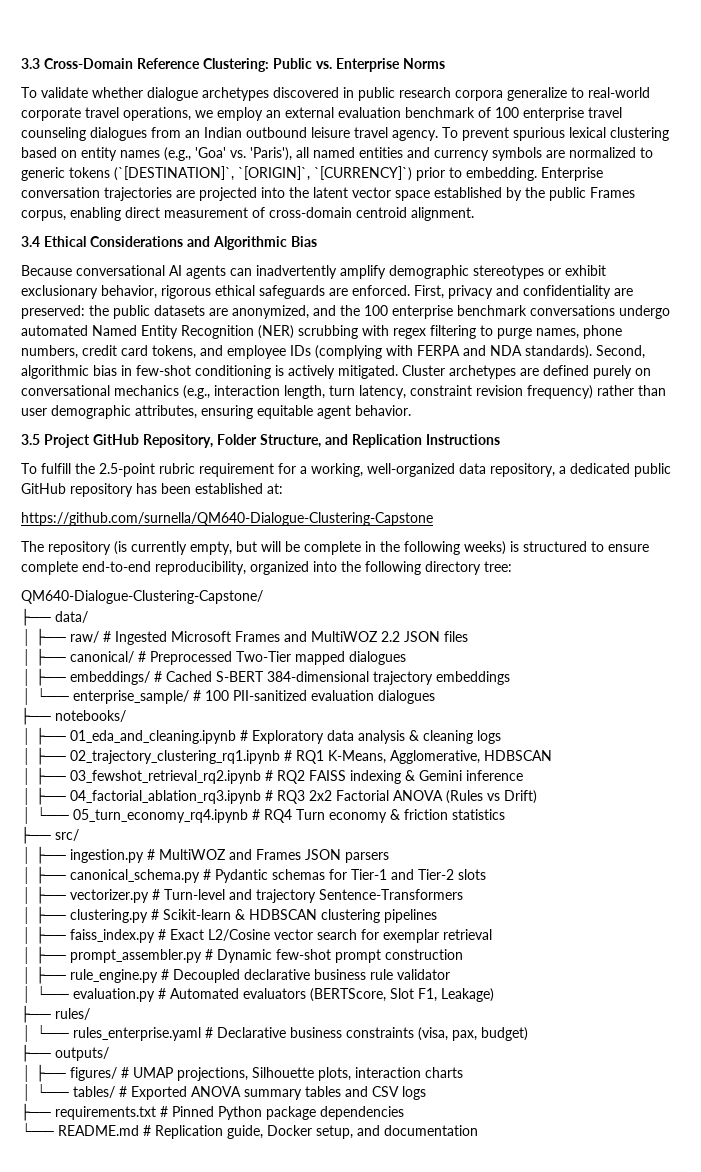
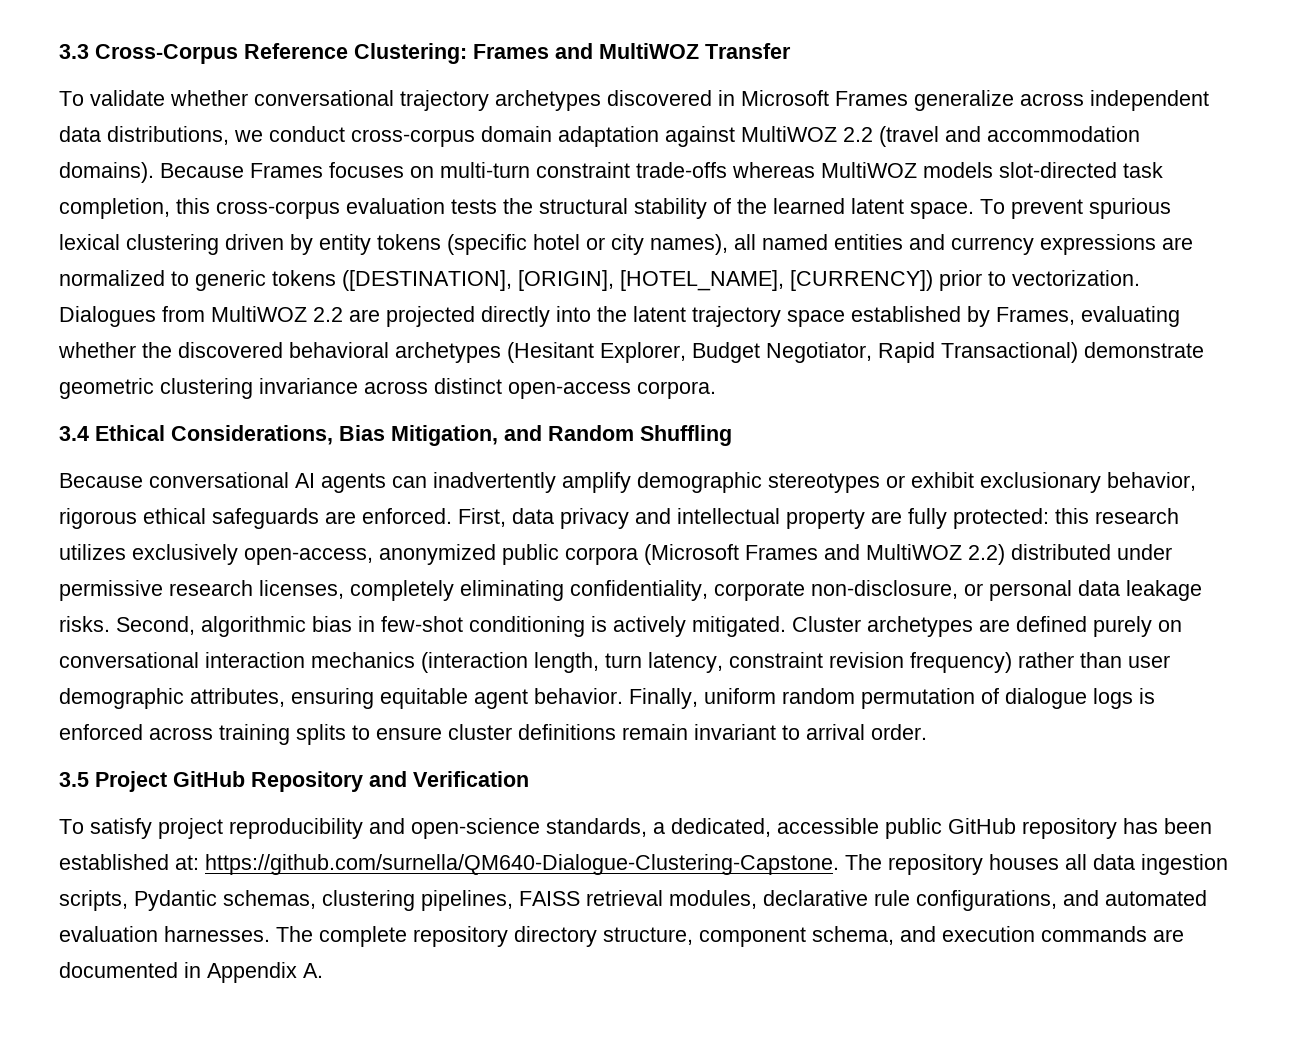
- 3.3 Cross-Domain Reference Clustering: Public vs. Enterprise Norms
+ 3.3 Cross-Corpus Reference Clustering: Frames and MultiWOZ Transfer
- To validate whether dialogue archetypes discovered in public research corpora generalize to real-world corporate travel operations, we employ an external evaluation benchmark of 100 enterprise travel counseling dialogues from an Indian outbound leisure travel agency.
+ To validate whether conversational trajectory archetypes discovered in Microsoft Frames generalize across independent data distributions, we conduct cross-corpus domain adaptation against MultiWOZ 2.2 (travel and accommodation domains). Because Frames focuses on multi-turn constraint trade-offs whereas MultiWOZ models slot-directed task completion, this cross-corpus evaluation tests the structural stability of the learned latent space.
- To prevent spurious lexical clustering based on entity names (e.g., 'Goa' vs. 'Paris'), all named entities and currency symbols are normalized to generic tokens (`[DESTINATION]`, `[ORIGIN]`, `[CURRENCY]`) prior to embedding. Enterprise conversation trajectories are projected into the latent vector space established by the public Frames corpus, enabling direct measurement of cross-domain centroid alignment.
- 3.4 Ethical Considerations and Algorithmic Bias
+ To prevent spurious lexical clustering driven by entity tokens (specific hotel or city names), all named entities and currency expressions are normalized to generic tokens ([DESTINATION], [ORIGIN], [HOTEL_NAME], [CURRENCY]) prior to vectorization. Dialogues from MultiWOZ 2.2 are projected directly into the latent trajectory space established by Frames, evaluating whether the discovered behavioral archetypes (Hesitant Explorer, Budget Negotiator, Rapid Transactional) demonstrate geometric clustering invariance across distinct open-access corpora.
+ 3.4 Ethical Considerations, Bias Mitigation, and Random Shuffling
- First, privacy and confidentiality are preserved: the public datasets are anonymized, and the 100 enterprise benchmark conversations undergo automated Named Entity Recognition (NER) scrubbing with regex filtering to purge names, phone numbers, credit card tokens, and employee IDs (complying with FERPA and NDA standards).
+ First, data privacy and intellectual property are fully protected: this research utilizes exclusively open-access, anonymized public corpora (Microsoft Frames and MultiWOZ 2.2) distributed under permissive research licenses, completely eliminating confidentiality, corporate non-disclosure, or personal data leakage risks.
- Cluster archetypes are defined purely on conversational mechanics (e.g., interaction length, turn latency, constraint revision frequency) rather than user demographic attributes, ensuring equitable agent behavior.
- 3.5 Project GitHub Repository, Folder Structure, and Replication Instructions
- To fulfill the 2.5-point rubric requirement for a working, well-organized data repository, a dedicated public GitHub repository has been established at:
- https://github.com/surnella/QM640-Dialogue-Clustering-Capstone
- The repository (is currently empty, but will be complete in the following weeks) is structured to ensure complete end-to-end reproducibility, organized into the following directory tree:
- QM640-Dialogue-Clustering-Capstone/
- ├── data/
- │ ├── raw/ # Ingested Microsoft Frames and MultiWOZ 2.2 JSON files
- │ ├── canonical/ # Preprocessed Two-Tier mapped dialogues
- │ ├── embeddings/ # Cached S-BERT 384-dimensional trajectory embeddings
- │ └── enterprise_sample/ # 100 PII-sanitized evaluation dialogues
- ├── notebooks/
- │ ├── 01_eda_and_cleaning.ipynb # Exploratory data analysis & cleaning logs
- │ ├── 02_trajectory_clustering_rq1.ipynb # RQ1 K-Means, Agglomerative, HDBSCAN
- │ ├── 03_fewshot_retrieval_rq2.ipynb # RQ2 FAISS indexing & Gemini inference
- │ ├── 04_factorial_ablation_rq3.ipynb # RQ3 2x2 Factorial ANOVA (Rules vs Drift)
- │ └── 05_turn_economy_rq4.ipynb # RQ4 Turn economy & friction statistics
- ├── src/
- │ ├── ingestion.py # MultiWOZ and Frames JSON parsers
- │ ├── canonical_schema.py # Pydantic schemas for Tier-1 and Tier-2 slots
- │ ├── vectorizer.py # Turn-level and trajectory Sentence-Transformers
- │ ├── clustering.py # Scikit-learn & HDBSCAN clustering pipelines
- │ ├── faiss_index.py # Exact L2/Cosine vector search for exemplar retrieval
- │ ├── prompt_assembler.py # Dynamic few-shot prompt construction
- │ ├── rule_engine.py # Decoupled declarative business rule validator
- │ └── evaluation.py # Automated evaluators (BERTScore, Slot F1, Leakage)
- ├── rules/
- │ └── rules_enterprise.yaml # Declarative business constraints (visa, pax, budget)
- ├── outputs/
- │ ├── figures/ # UMAP projections, Silhouette plots, interaction charts
- │ └── tables/ # Exported ANOVA summary tables and CSV logs
- ├── requirements.txt # Pinned Python package dependencies
- └── README.md # Replication guide, Docker setup, and documentation
+ Cluster archetypes are defined purely on conversational interaction mechanics (interaction length, turn latency, constraint revision frequency) rather than user demographic attributes, ensuring equitable agent behavior. Finally, uniform random permutation of dialogue logs is enforced across training splits to ensure cluster definitions remain invariant to arrival order.
+ 3.5 Project GitHub Repository and Verification
+ To satisfy project reproducibility and open-science standards, a dedicated, accessible public GitHub repository has been established at: https://github.com/surnella/QM640-Dialogue-Clustering-Capstone. The repository houses all data ingestion scripts, Pydantic schemas, clustering pipelines, FAISS retrieval modules, declarative rule configurations, and automated evaluation harnesses. The complete repository directory structure, component schema, and execution commands are documented in Appendix A.

